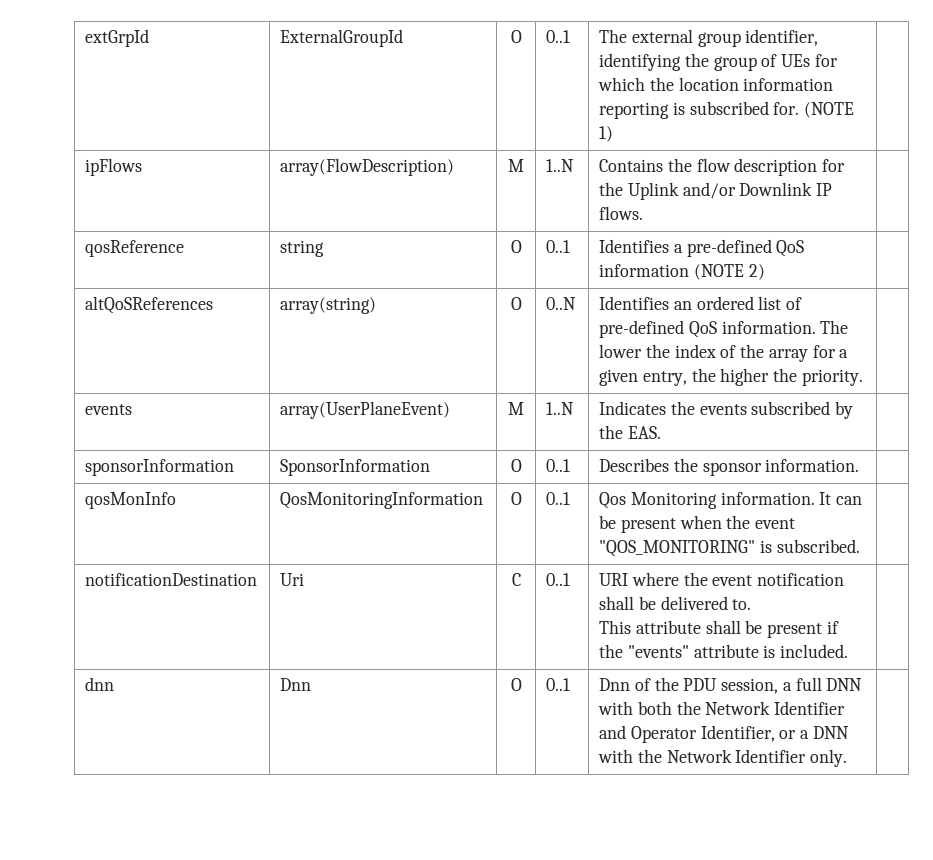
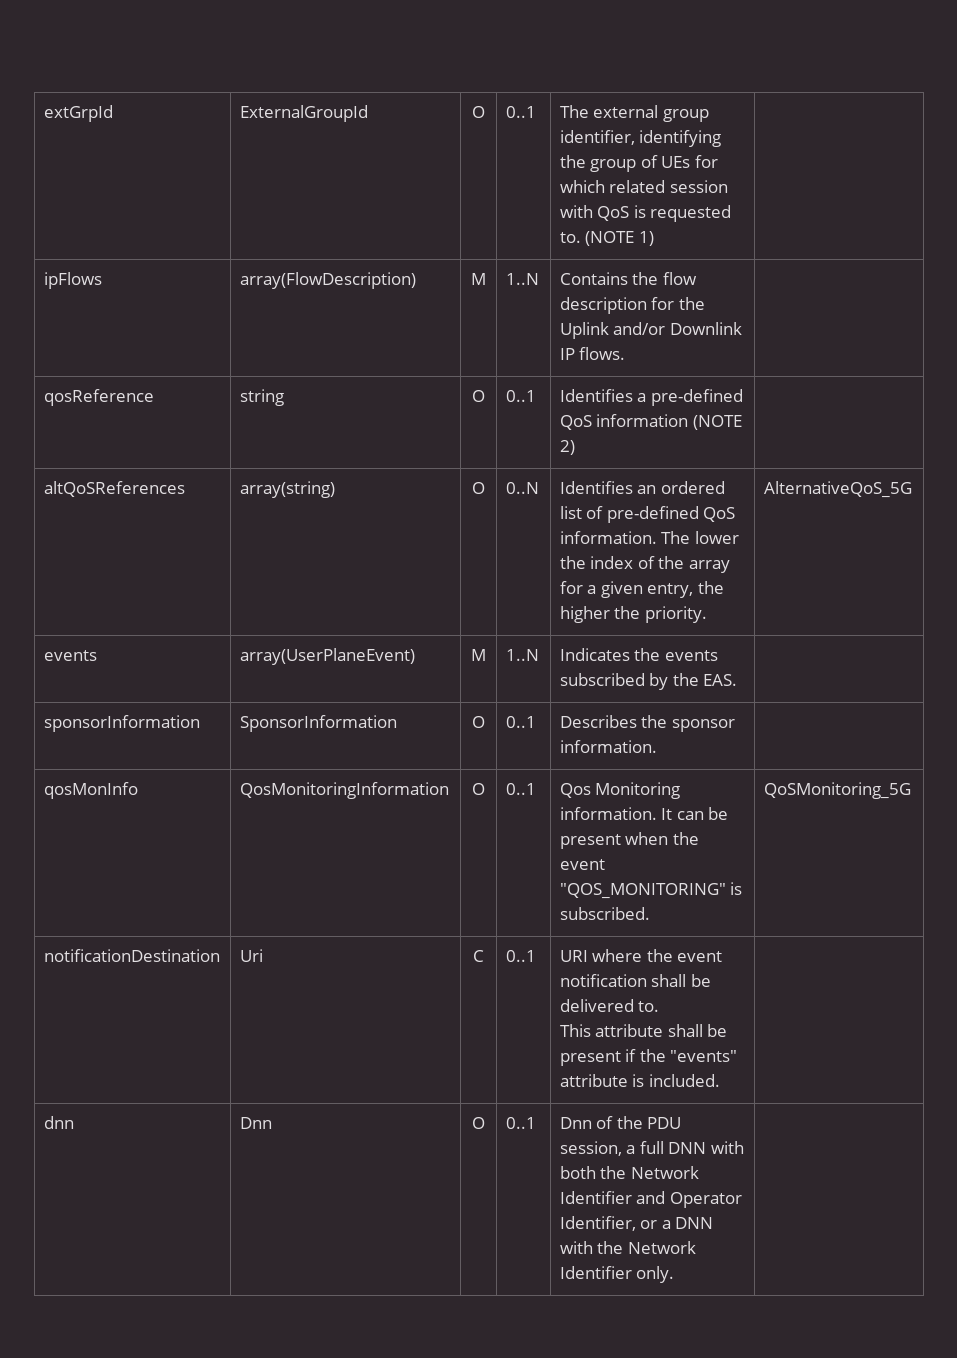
- extGrpId | ExternalGroupId | O | 0..1 | The external group identifier, identifying the group of UEs for which the location information reporting is subscribed for. (NOTE 1) |
+ extGrpId | ExternalGroupId | O | 0..1 | The external group identifier, identifying the group of UEs for which related session with QoS is requested to. (NOTE 1) |
- altQoSReferences | array(string) | O | 0..N | Identifies an ordered list of pre-defined QoS information. The lower the index of the array for a given entry, the higher the priority. |
+ altQoSReferences | array(string) | O | 0..N | Identifies an ordered list of pre-defined QoS information. The lower the index of the array for a given entry, the higher the priority. | AlternativeQoS_5G
- qosMonInfo | QosMonitoringInformation | O | 0..1 | Qos Monitoring information. It can be present when the event "QOS_MONITORING" is subscribed. |
+ qosMonInfo | QosMonitoringInformation | O | 0..1 | Qos Monitoring information. It can be present when the event "QOS_MONITORING" is subscribed. | QoSMonitoring_5G

